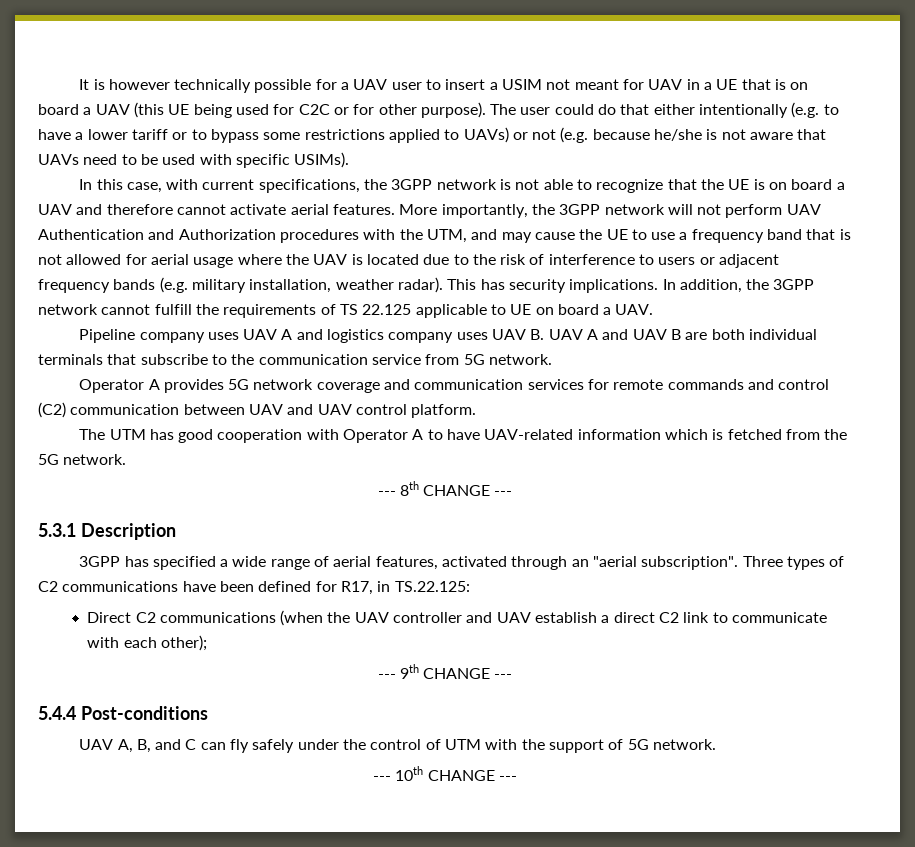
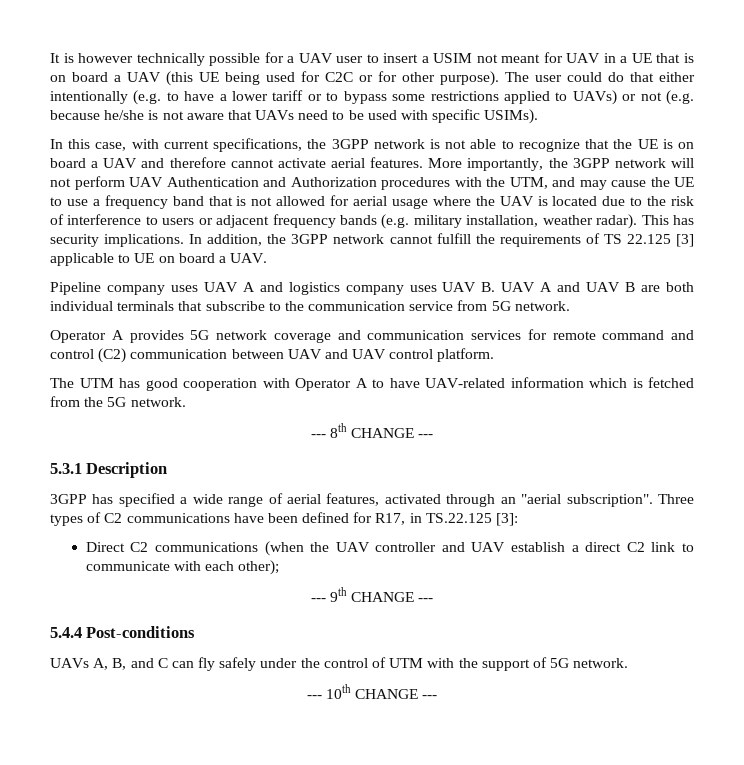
- In addition, the 3GPP network cannot fulfill the requirements of TS 22.125 applicable to UE on board a UAV.
+ In addition, the 3GPP network cannot fulfill the requirements of TS 22.125 [3] applicable to UE on board a UAV.
- Operator A provides 5G network coverage and communication services for remote commands and control (C2) communication between UAV and UAV control platform.
+ Operator A provides 5G network coverage and communication services for remote command and control (C2) communication between UAV and UAV control platform.
- Three types of C2 communications have been defined for R17, in TS.22.125:
+ Three types of C2 communications have been defined for R17, in TS.22.125 [3]:
- UAV A, B, and C can fly safely under the control of UTM with the support of 5G network.
+ UAVs A, B, and C can fly safely under the control of UTM with the support of 5G network.

